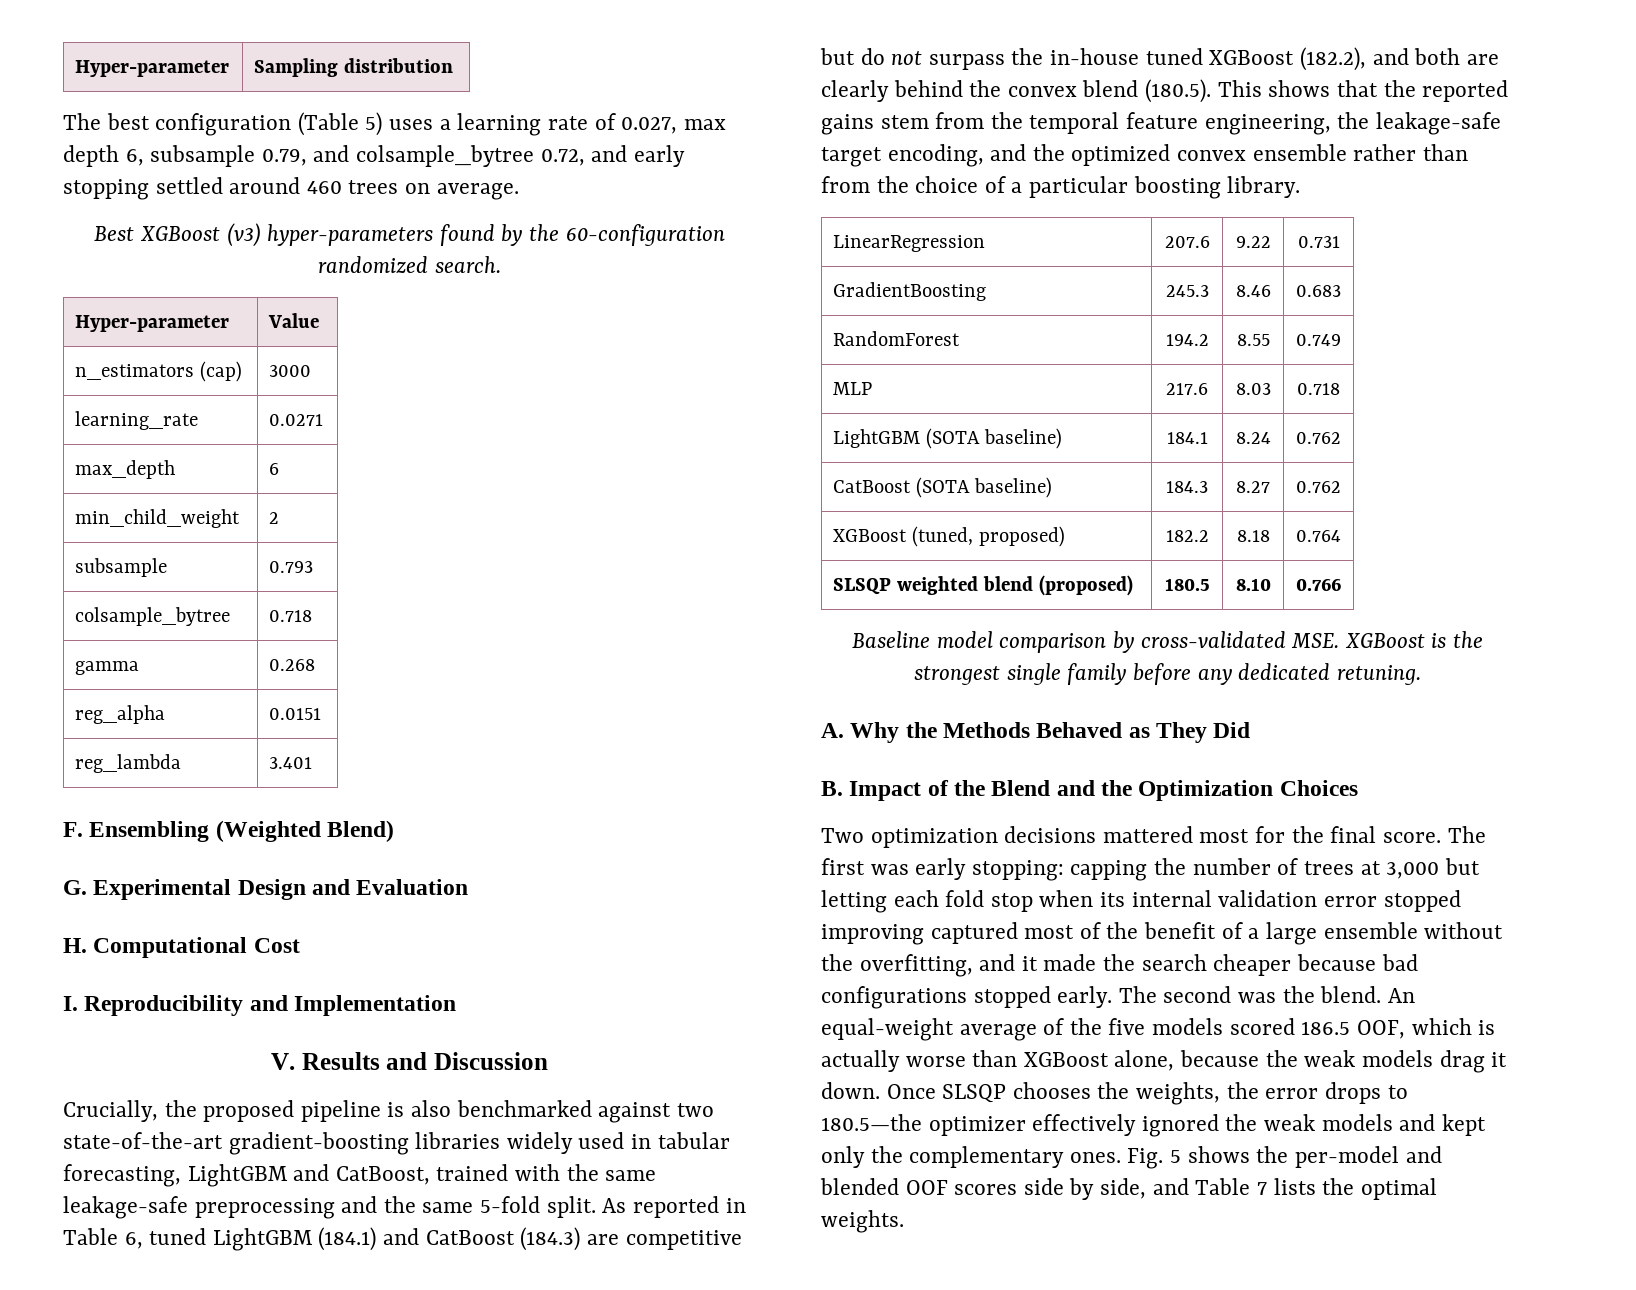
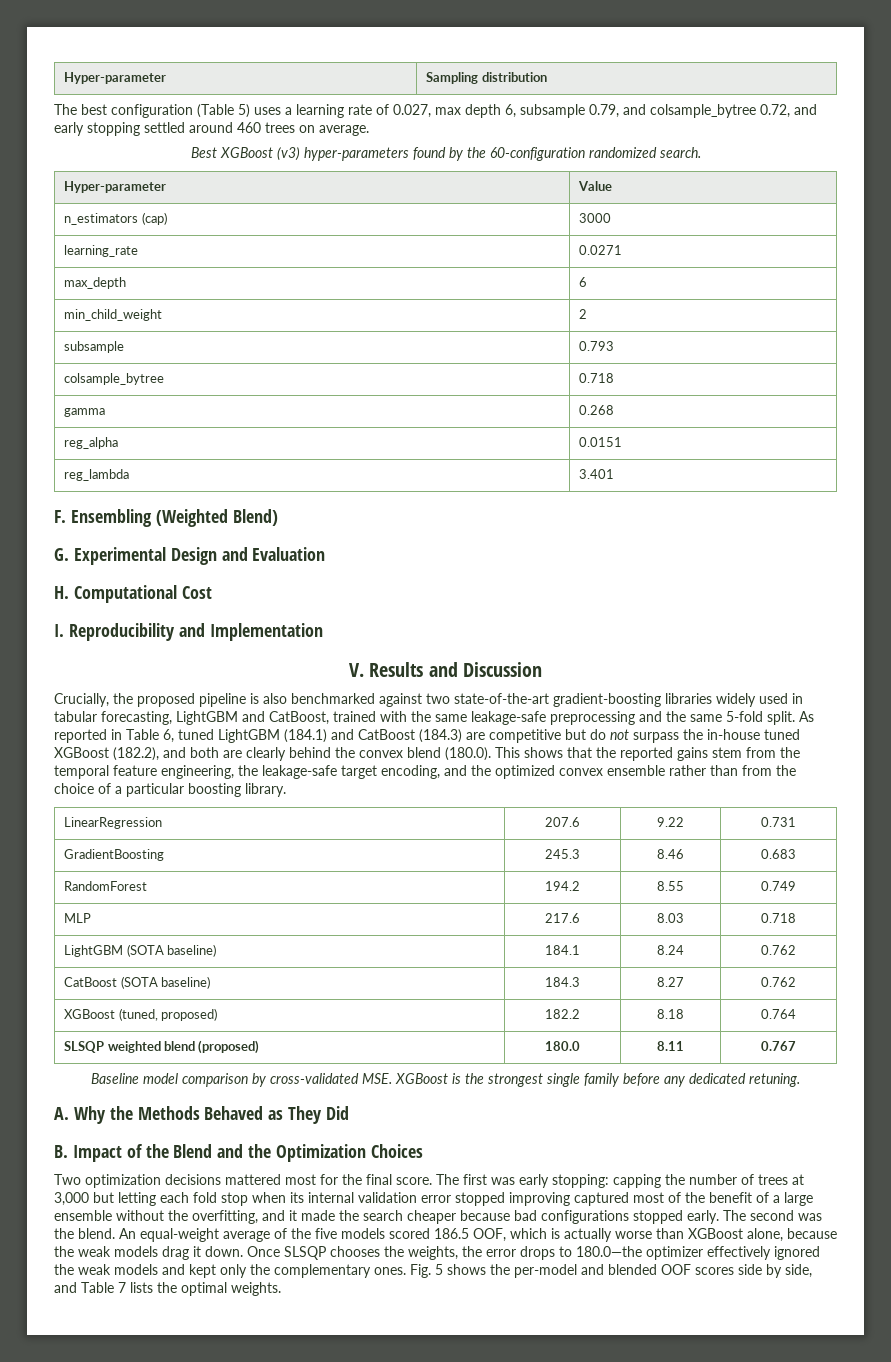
- As reported in Table 6, tuned LightGBM (184.1) and CatBoost (184.3) are competitive but do not surpass the in-house tuned XGBoost (182.2), and both are clearly behind the convex blend (180.5). This shows that the reported gains stem from the temporal feature engineering, the leakage-safe target encoding, and the optimized convex ensemble rather than from the choice of a particular boosting library.
+ As reported in Table 6, tuned LightGBM (184.1) and CatBoost (184.3) are competitive but do not surpass the in-house tuned XGBoost (182.2), and both are clearly behind the convex blend (180.0). This shows that the reported gains stem from the temporal feature engineering, the leakage-safe target encoding, and the optimized convex ensemble rather than from the choice of a particular boosting library.
- SLSQP weighted blend (proposed) | 180.5 | 8.10 | 0.766
+ SLSQP weighted blend (proposed) | 180.0 | 8.11 | 0.767
- Once SLSQP chooses the weights, the error drops to 180.5—the optimizer effectively ignored the weak models and kept only the complementary ones.
+ Once SLSQP chooses the weights, the error drops to 180.0—the optimizer effectively ignored the weak models and kept only the complementary ones.

